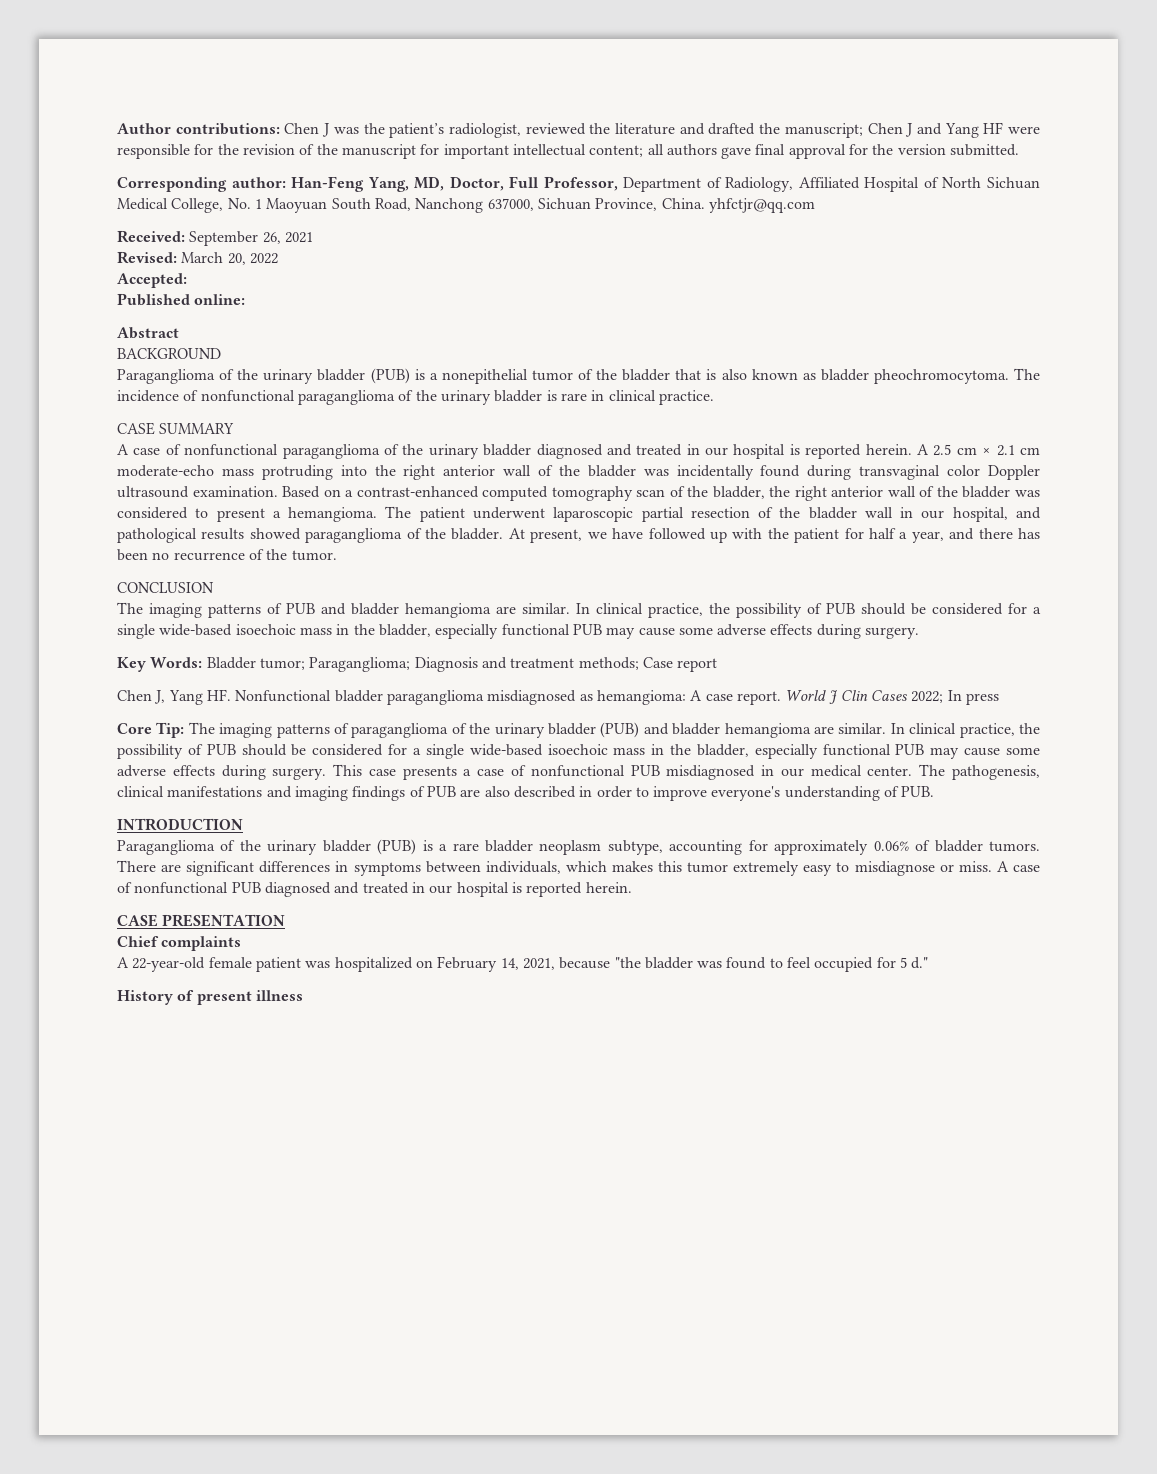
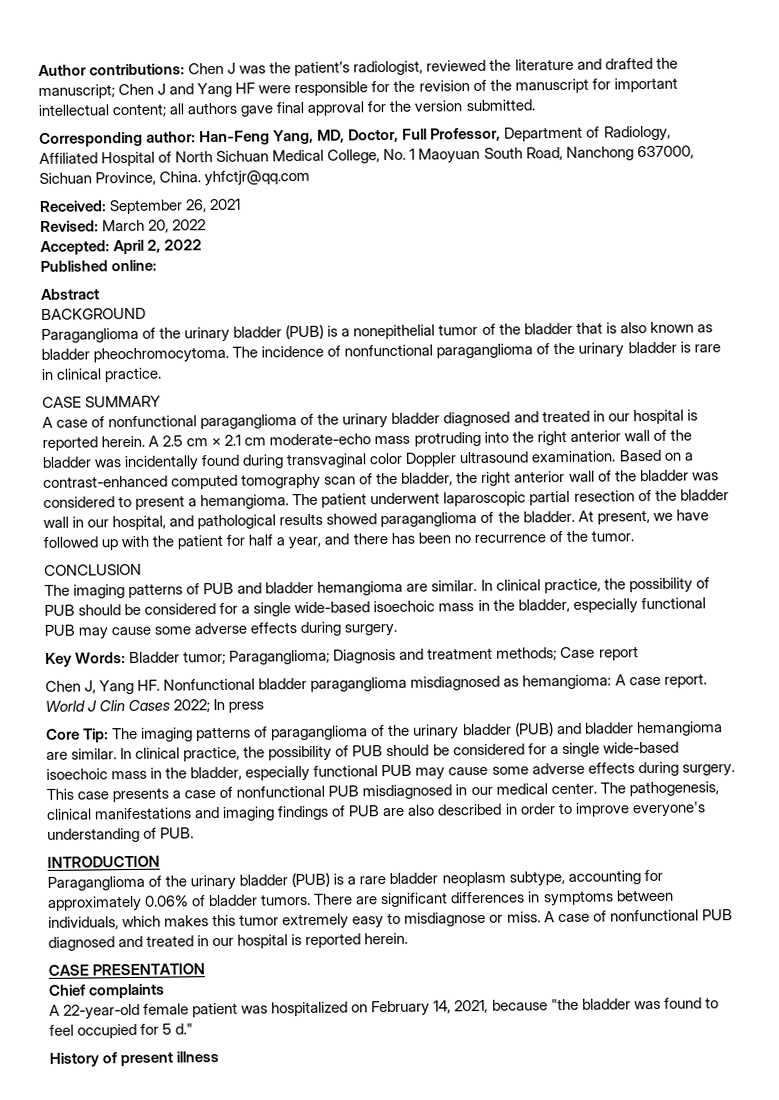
- Accepted:
+ Accepted: April 2, 2022

